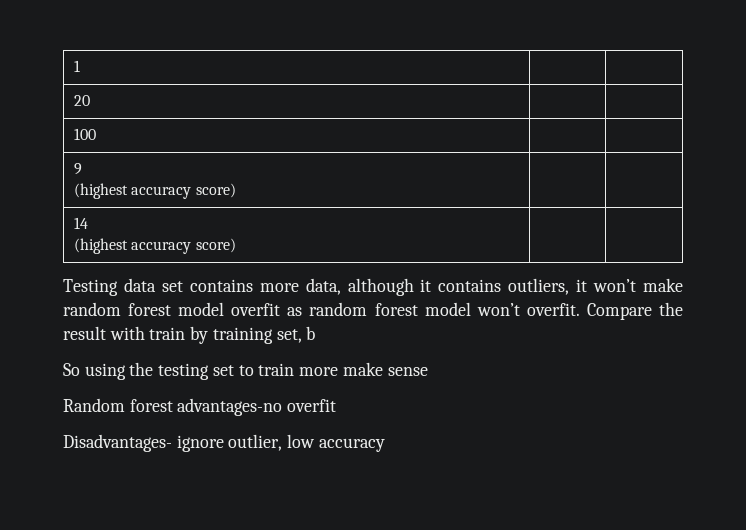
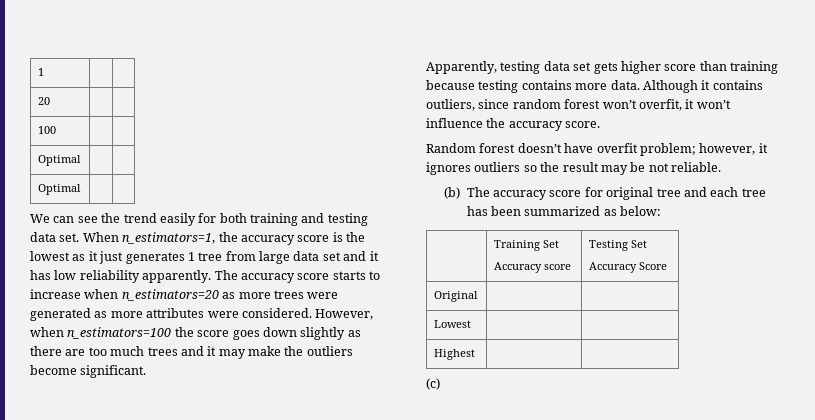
  100 | |
- 9
- (highest accuracy score) | |
- 14
- (highest accuracy score) | |
- Testing data set contains more data, although it contains outliers, it won’t make random forest model overfit as random forest model won’t overfit. Compare the result with train by training set, b
- So using the testing set to train more make sense
+ Optimal | |
+ Optimal | |
+ We can see the trend easily for both training and testing data set. When n_estimators=1, the accuracy score is the lowest as it just generates 1 tree from large data set and it has low reliability apparently. The accuracy score starts to increase when n_estimators=20 as more trees were generated as more attributes were considered. However, when n_estimators=100 the score goes down slightly as there are too much trees and it may make the outliers become significant.
+ Apparently, testing data set gets higher score than training because testing contains more data. Although it contains outliers, since random forest won’t overfit, it won’t influence the accuracy score.
- Random forest advantages-no overfit
- Disadvantages- ignore outlier, low accuracy
+ Random forest doesn’t have overfit problem; however, it ignores outliers so the result may be not reliable.
+ (b) The accuracy score for original tree and each tree has been summarized as below:
+ | Training Set
+ Accuracy score | Testing Set
+ Accuracy Score
+ Original | |
+ Lowest | |
+ Highest | |
+ (c)

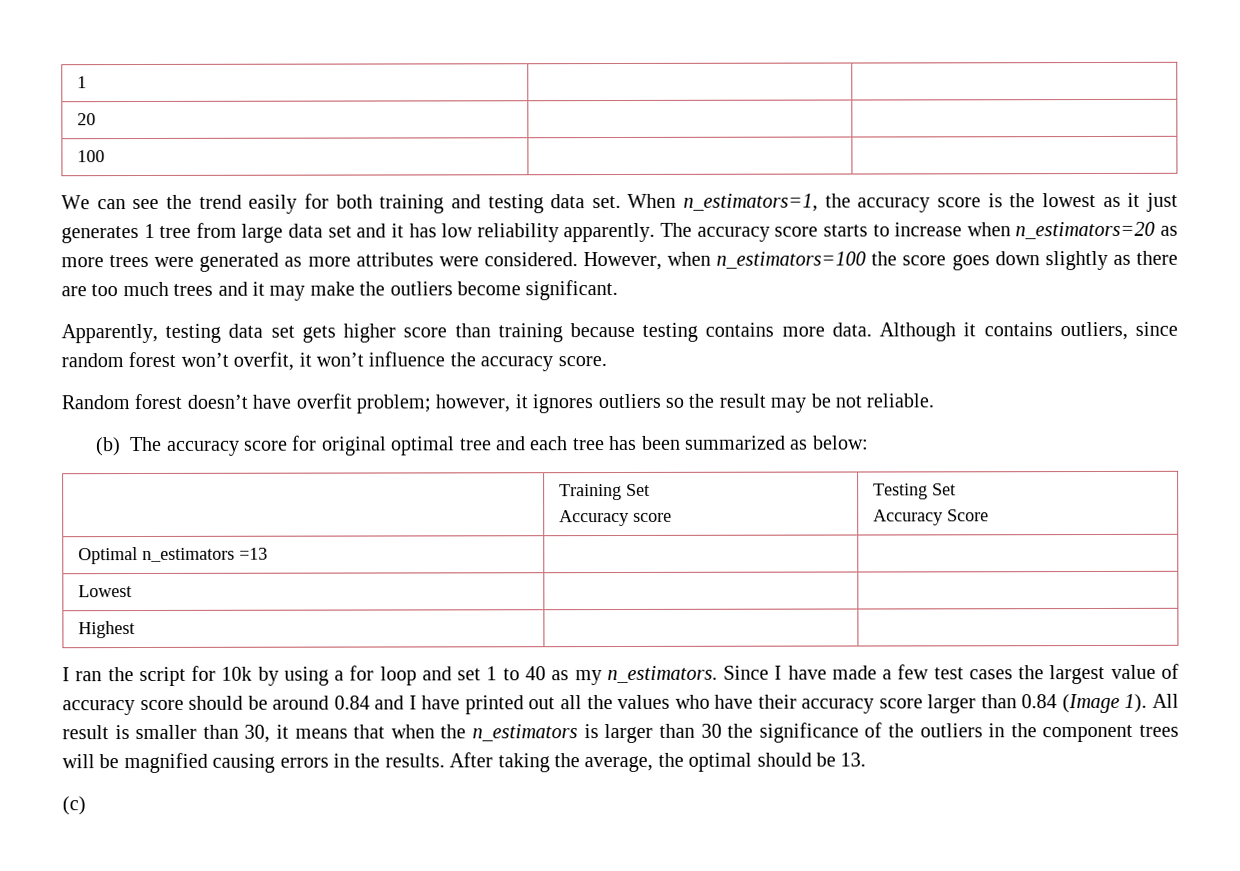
  100 | |
- Optimal | |
- Optimal | |
- (b) The accuracy score for original tree and each tree has been summarized as below:
+ (b) The accuracy score for original optimal tree and each tree has been summarized as below:
- Original | |
+ Optimal n_estimators =13 | |
+ I ran the script for 10k by using a for loop and set 1 to 40 as my n_estimators. Since I have made a few test cases the largest value of accuracy score should be around 0.84 and I have printed out all the values who have their accuracy score larger than 0.84 (Image 1). All result is smaller than 30, it means that when the n_estimators is larger than 30 the significance of the outliers in the component trees will be magnified causing errors in the results. After taking the average, the optimal should be 13.

